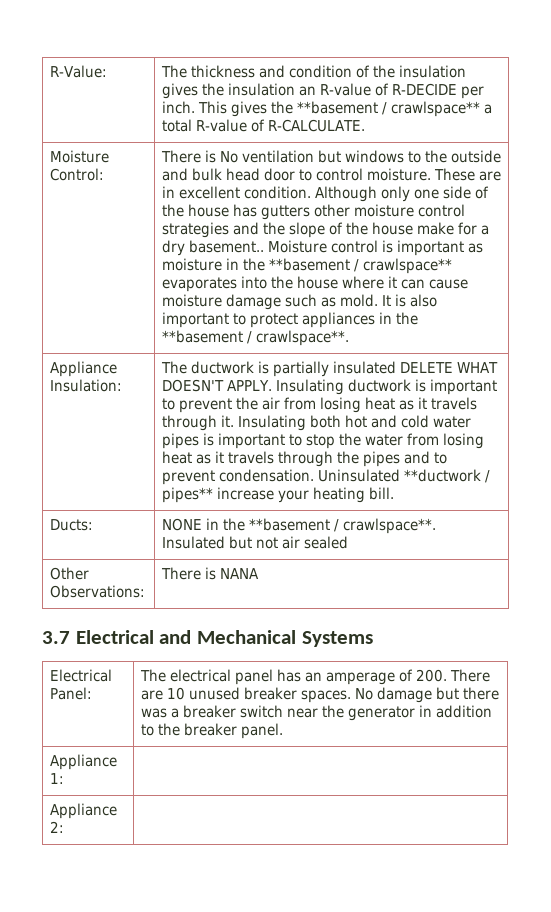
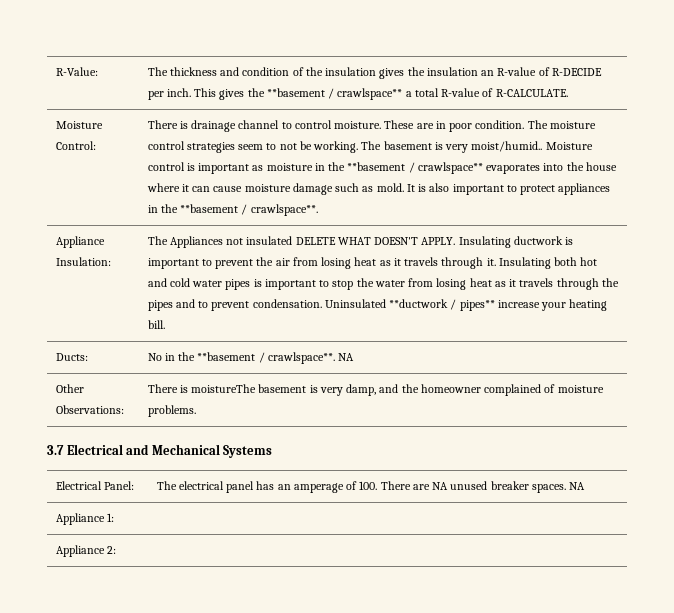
- There is No ventilation but windows to the outside and bulk head door to control moisture.
+ There is drainage channel to control moisture.
- These are in excellent condition. Although only one side of the house has gutters other moisture control strategies and the slope of the house make for a dry basement..
+ These are in poor condition. The moisture control strategies seem to not be working. The basement is very moist/humid..
- The ductwork is partially insulated DELETE WHAT DOESN'T APPLY.
+ The Appliances not insulated DELETE WHAT DOESN'T APPLY.
- Ducts: | NONE in the **basement / crawlspace**. Insulated but not air sealed
+ Ducts: | No in the **basement / crawlspace**. NA
- Other Observations: | There is NANA
+ Other Observations: | There is moistureThe basement is very damp, and the homeowner complained of moisture problems.
- Electrical Panel: | The electrical panel has an amperage of 200. There are 10 unused breaker spaces. No damage but there was a breaker switch near the generator in addition to the breaker panel.
+ Electrical Panel: | The electrical panel has an amperage of 100. There are NA unused breaker spaces. NA

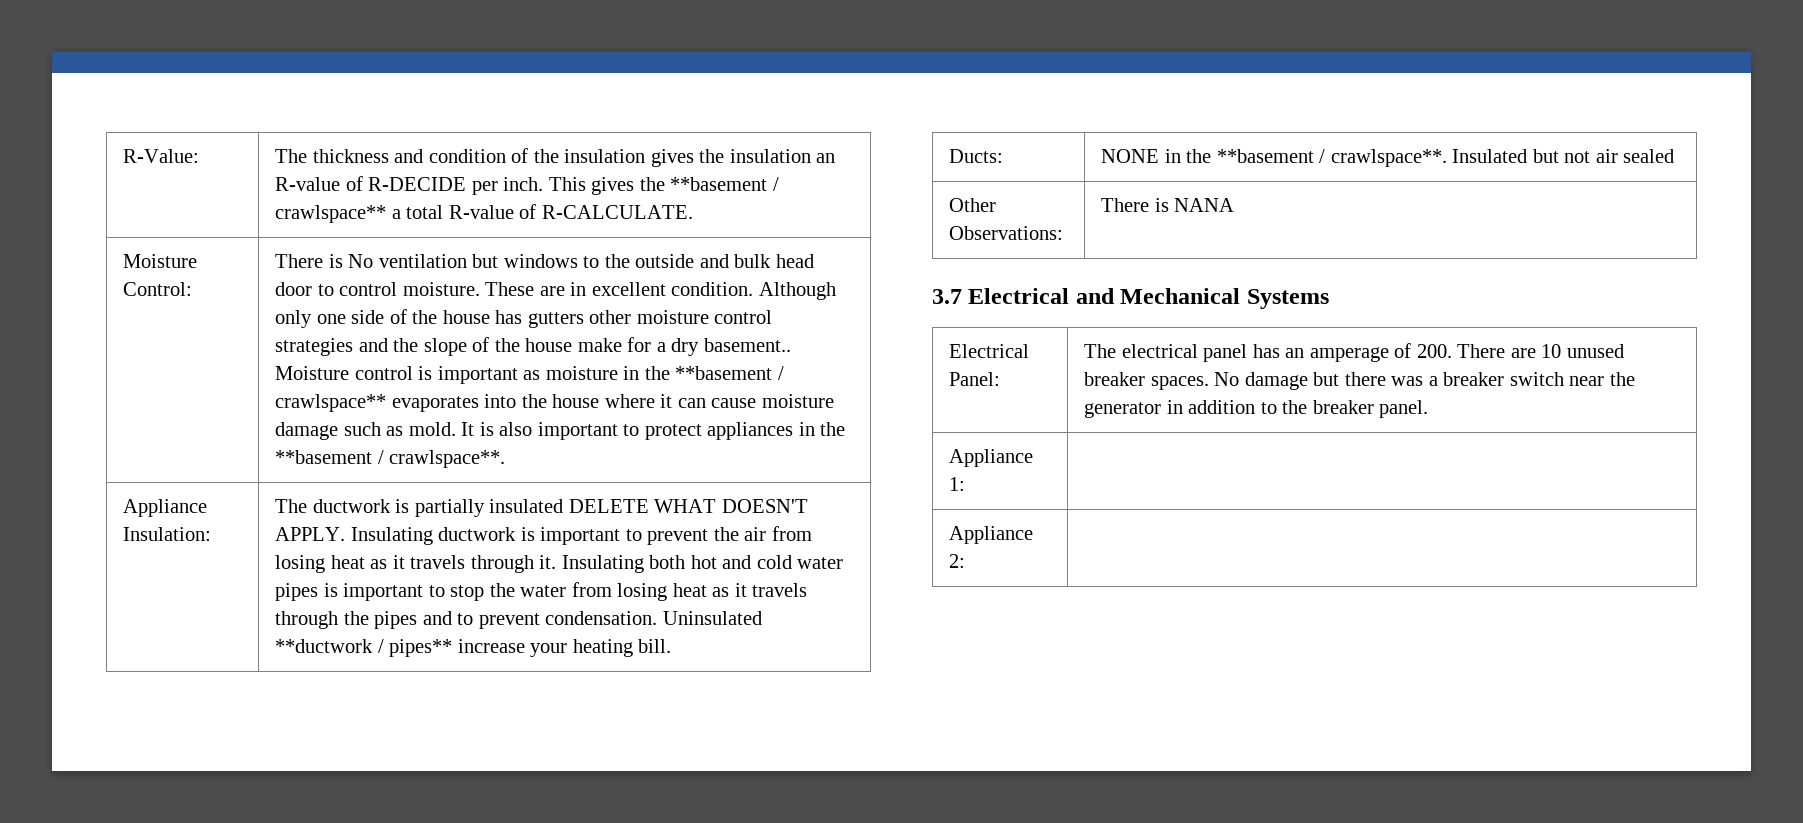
- There is drainage channel to control moisture.
+ There is No ventilation but windows to the outside and bulk head door to control moisture.
- These are in poor condition. The moisture control strategies seem to not be working. The basement is very moist/humid..
+ These are in excellent condition. Although only one side of the house has gutters other moisture control strategies and the slope of the house make for a dry basement..
- The Appliances not insulated DELETE WHAT DOESN'T APPLY.
+ The ductwork is partially insulated DELETE WHAT DOESN'T APPLY.
- Ducts: | No in the **basement / crawlspace**. NA
+ Ducts: | NONE in the **basement / crawlspace**. Insulated but not air sealed
- Other Observations: | There is moistureThe basement is very damp, and the homeowner complained of moisture problems.
+ Other Observations: | There is NANA
- Electrical Panel: | The electrical panel has an amperage of 100. There are NA unused breaker spaces. NA
+ Electrical Panel: | The electrical panel has an amperage of 200. There are 10 unused breaker spaces. No damage but there was a breaker switch near the generator in addition to the breaker panel.

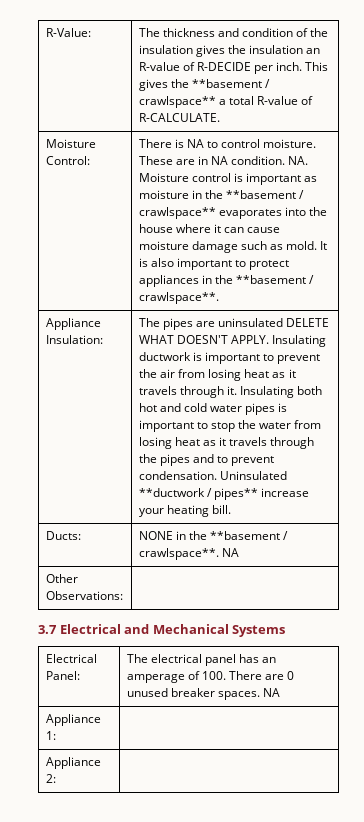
- There is No ventilation but windows to the outside and bulk head door to control moisture.
+ There is NA to control moisture.
- These are in excellent condition. Although only one side of the house has gutters other moisture control strategies and the slope of the house make for a dry basement.. Moisture control is important as moisture in the **basement / crawlspace** evaporates into the house where it can cause moisture damage such as mold.
+ These are in NA condition. NA. Moisture control is important as moisture in the **basement / crawlspace** evaporates into the house where it can cause moisture damage such as mold.
- The ductwork is partially insulated DELETE WHAT DOESN'T APPLY.
+ The pipes are uninsulated DELETE WHAT DOESN'T APPLY.
- Ducts: | NONE in the **basement / crawlspace**. Insulated but not air sealed
+ Ducts: | NONE in the **basement / crawlspace**. NA
- Other Observations: | There is NANA
+ Other Observations: |
- Electrical Panel: | The electrical panel has an amperage of 200. There are 10 unused breaker spaces. No damage but there was a breaker switch near the generator in addition to the breaker panel.
+ Electrical Panel: | The electrical panel has an amperage of 100. There are 0 unused breaker spaces. NA

